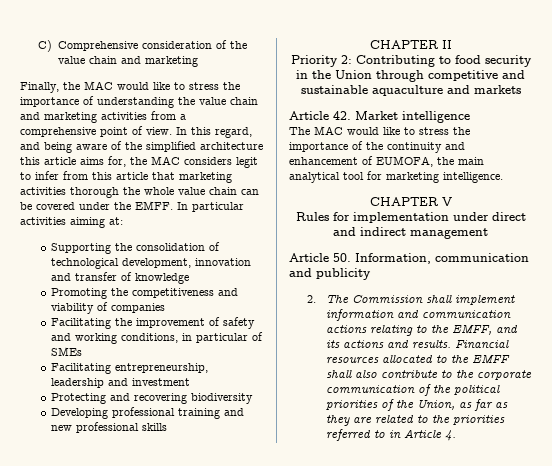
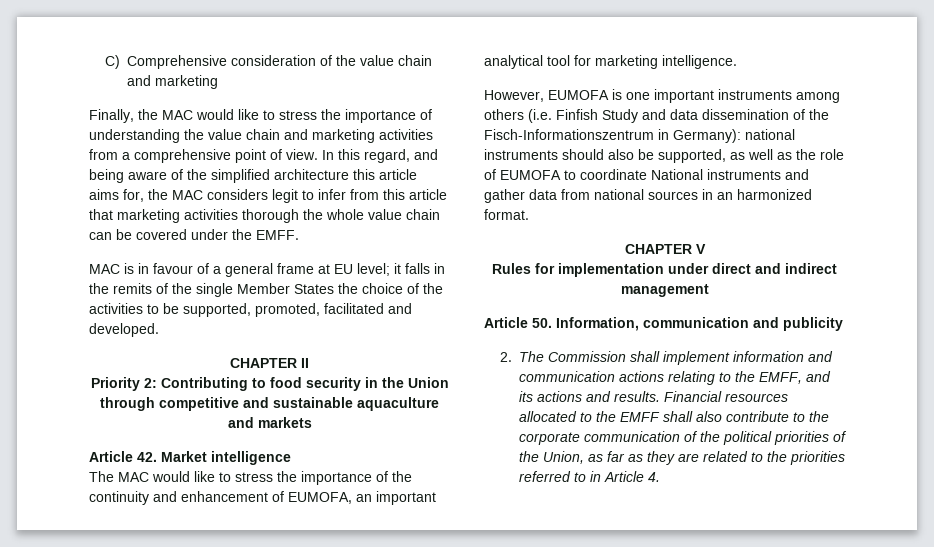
- In this regard, and being aware of the simplified architecture this article aims for, the MAC considers legit to infer from this article that marketing activities thorough the whole value chain can be covered under the EMFF. In particular activities aiming at:
- Supporting the consolidation of technological development, innovation and transfer of knowledge
- Promoting the competitiveness and viability of companies
- Facilitating the improvement of safety and working conditions, in particular of SMEs
- Facilitating entrepreneurship, leadership and investment
- Protecting and recovering biodiversity
- Developing professional training and new professional skills
+ In this regard, and being aware of the simplified architecture this article aims for, the MAC considers legit to infer from this article that marketing activities thorough the whole value chain can be covered under the EMFF.
+ MAC is in favour of a general frame at EU level; it falls in the remits of the single Member States the choice of the activities to be supported, promoted, facilitated and developed.
- The MAC would like to stress the importance of the continuity and enhancement of EUMOFA, the main analytical tool for marketing intelligence.
+ The MAC would like to stress the importance of the continuity and enhancement of EUMOFA, an important analytical tool for marketing intelligence.
+ However, EUMOFA is one important instruments among others (i.e. Finfish Study and data dissemination of the Fisch-Informationszentrum in Germany): national instruments should also be supported, as well as the role of EUMOFA to coordinate National instruments and gather data from national sources in an harmonized format.

